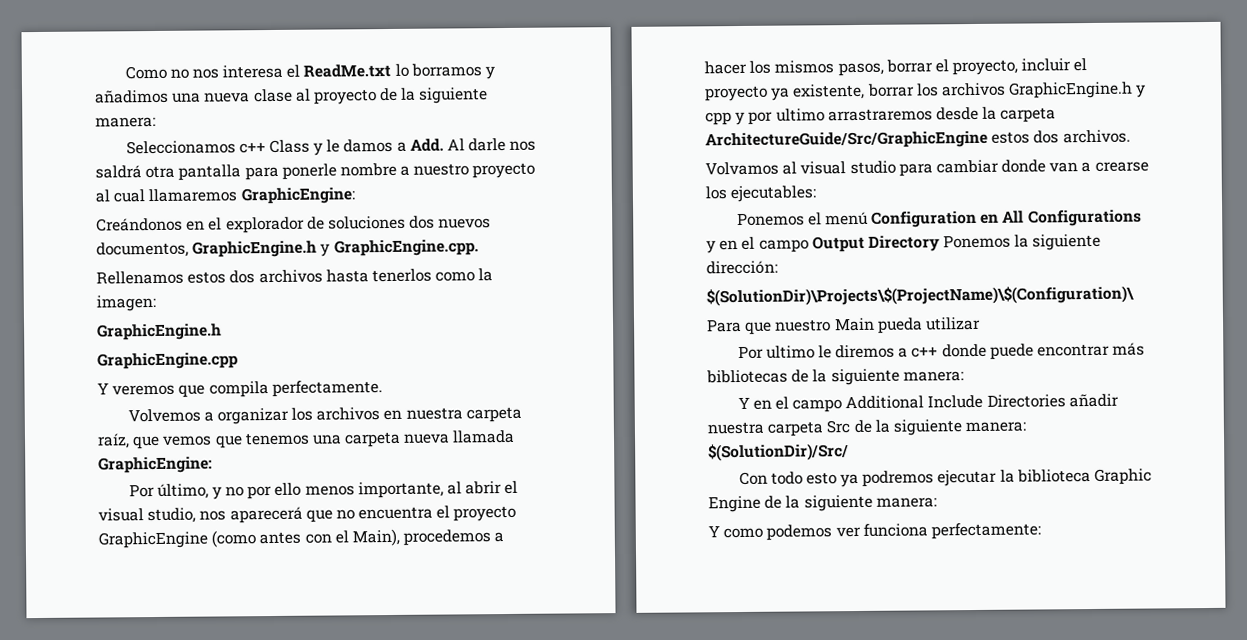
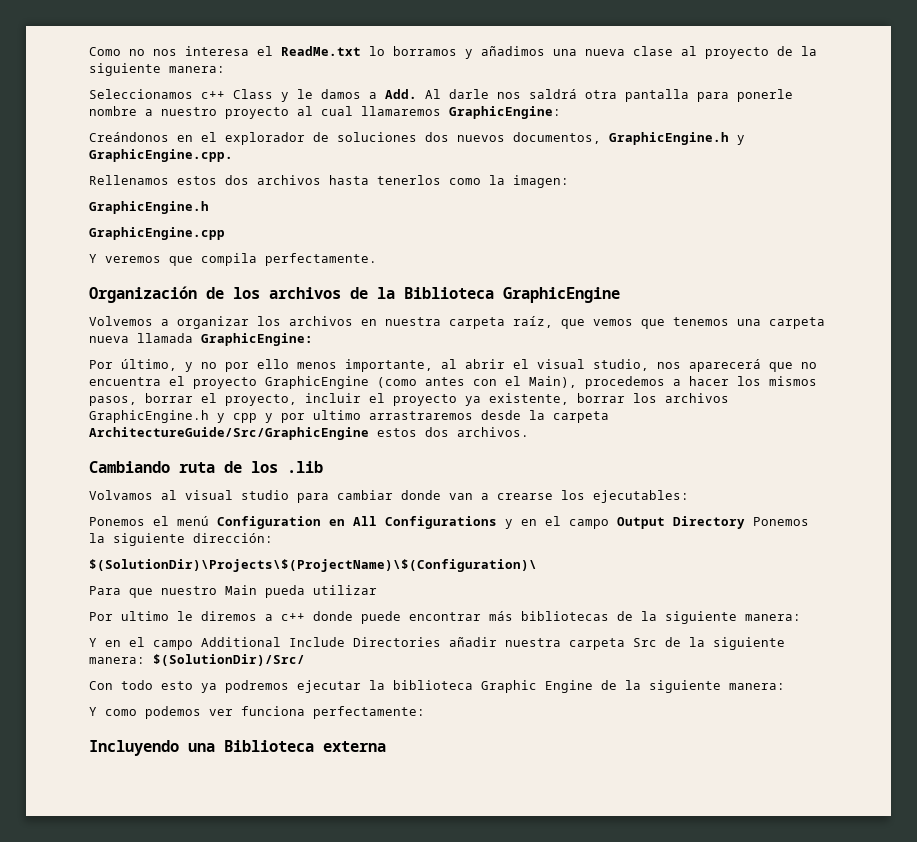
+ Organización de los archivos de la Biblioteca GraphicEngine
+ Cambiando ruta de los .lib
+ Incluyendo una Biblioteca externa

